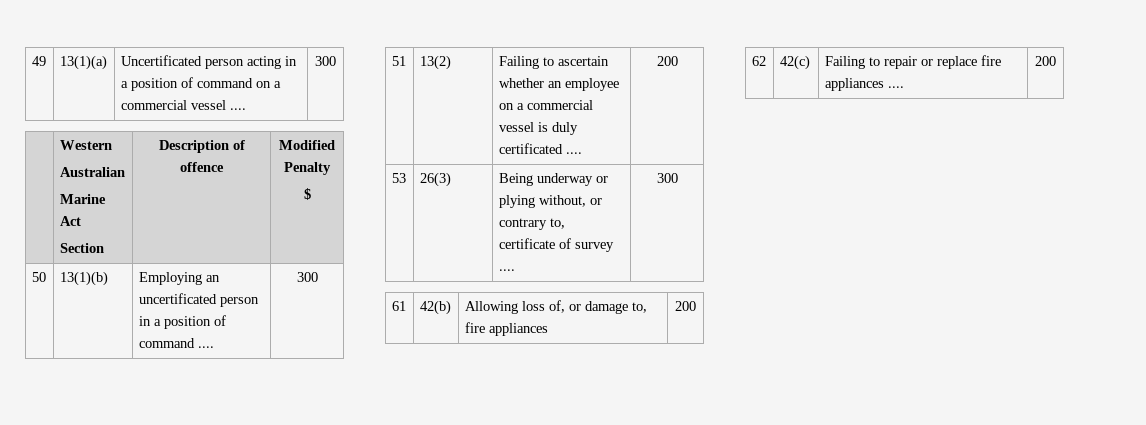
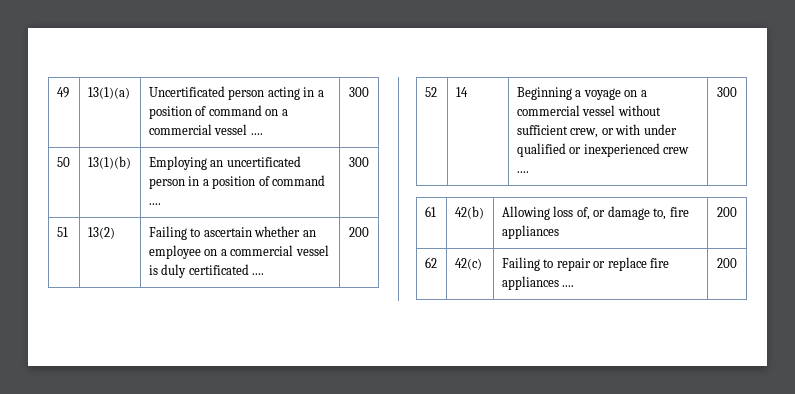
- | Western
- Australian
- Marine Act
- Section | Description of offence | Modified Penalty
- $
- 53 | 26(3) | Being underway or plying without, or contrary to, certificate of survey .... | 300
+ 52 | 14 | Beginning a voyage on a commercial vessel without sufficient crew, or with under qualified or inexperienced crew .... | 300

